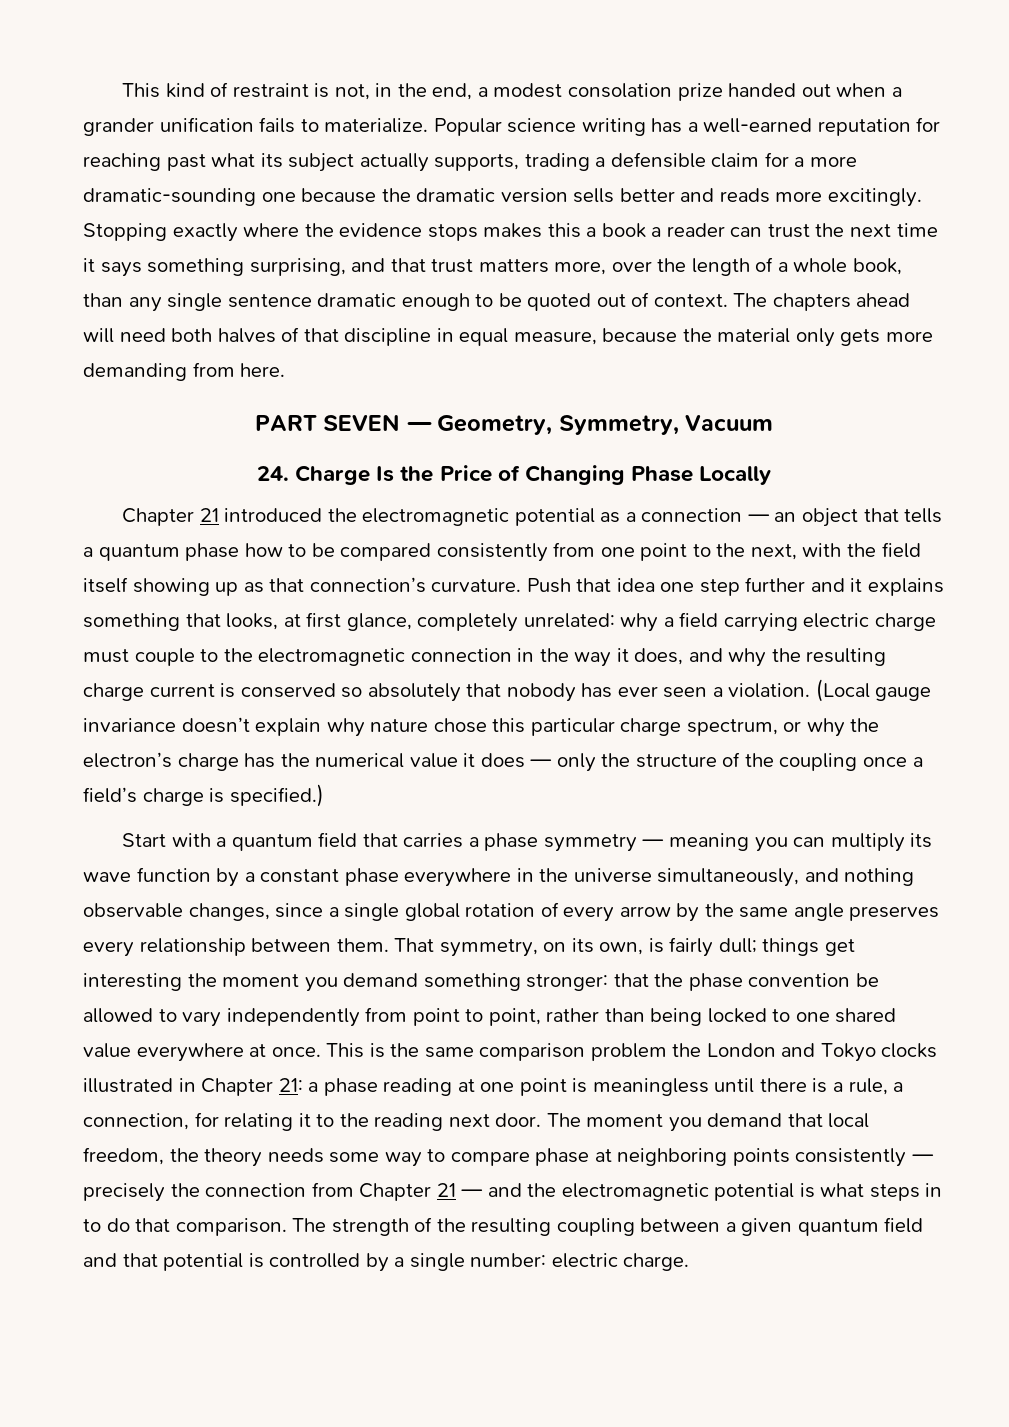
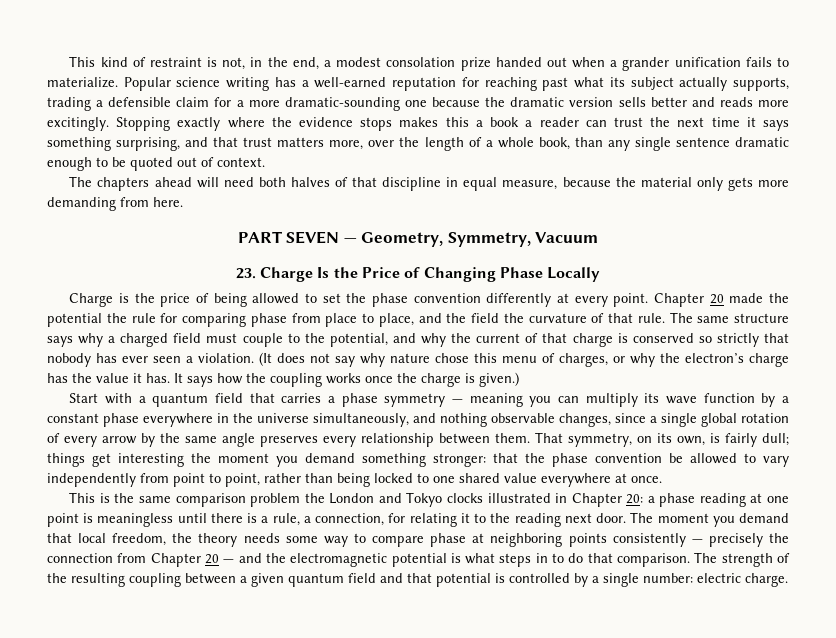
- Stopping exactly where the evidence stops makes this a book a reader can trust the next time it says something surprising, and that trust matters more, over the length of a whole book, than any single sentence dramatic enough to be quoted out of context. The chapters ahead will need both halves of that discipline in equal measure, because the material only gets more demanding from here.
+ Stopping exactly where the evidence stops makes this a book a reader can trust the next time it says something surprising, and that trust matters more, over the length of a whole book, than any single sentence dramatic enough to be quoted out of context.
+ The chapters ahead will need both halves of that discipline in equal measure, because the material only gets more demanding from here.
- 24. Charge Is the Price of Changing Phase Locally
+ 23. Charge Is the Price of Changing Phase Locally
- Chapter 21 introduced the electromagnetic potential as a connection — an object that tells a quantum phase how to be compared consistently from one point to the next, with the field itself showing up as that connection’s curvature. Push that idea one step further and it explains something that looks, at first glance, completely unrelated: why a field carrying electric charge must couple to the electromagnetic connection in the way it does, and why the resulting charge current is conserved so absolutely that nobody has ever seen a violation.
+ Charge is the price of being allowed to set the phase convention differently at every point. Chapter 20 made the potential the rule for comparing phase from place to place, and the field the curvature of that rule. The same structure says why a charged field must couple to the potential, and why the current of that charge is conserved so strictly that nobody has ever seen a violation.
- (Local gauge invariance doesn’t explain why nature chose this particular charge spectrum, or why the electron’s charge has the numerical value it does — only the structure of the coupling once a field’s charge is specified.)
+ (It does not say why nature chose this menu of charges, or why the electron’s charge has the value it has. It says how the coupling works once the charge is given.)
- that the phase convention be allowed to vary independently from point to point, rather than being locked to one shared value everywhere at once. This is the same comparison problem the London and Tokyo clocks illustrated in Chapter 21:
+ that the phase convention be allowed to vary independently from point to point, rather than being locked to one shared value everywhere at once.
+ This is the same comparison problem the London and Tokyo clocks illustrated in Chapter 20:
- The moment you demand that local freedom, the theory needs some way to compare phase at neighboring points consistently — precisely the connection from Chapter 21 — and the electromagnetic potential is what steps in to do that comparison.
+ The moment you demand that local freedom, the theory needs some way to compare phase at neighboring points consistently — precisely the connection from Chapter 20 — and the electromagnetic potential is what steps in to do that comparison.

